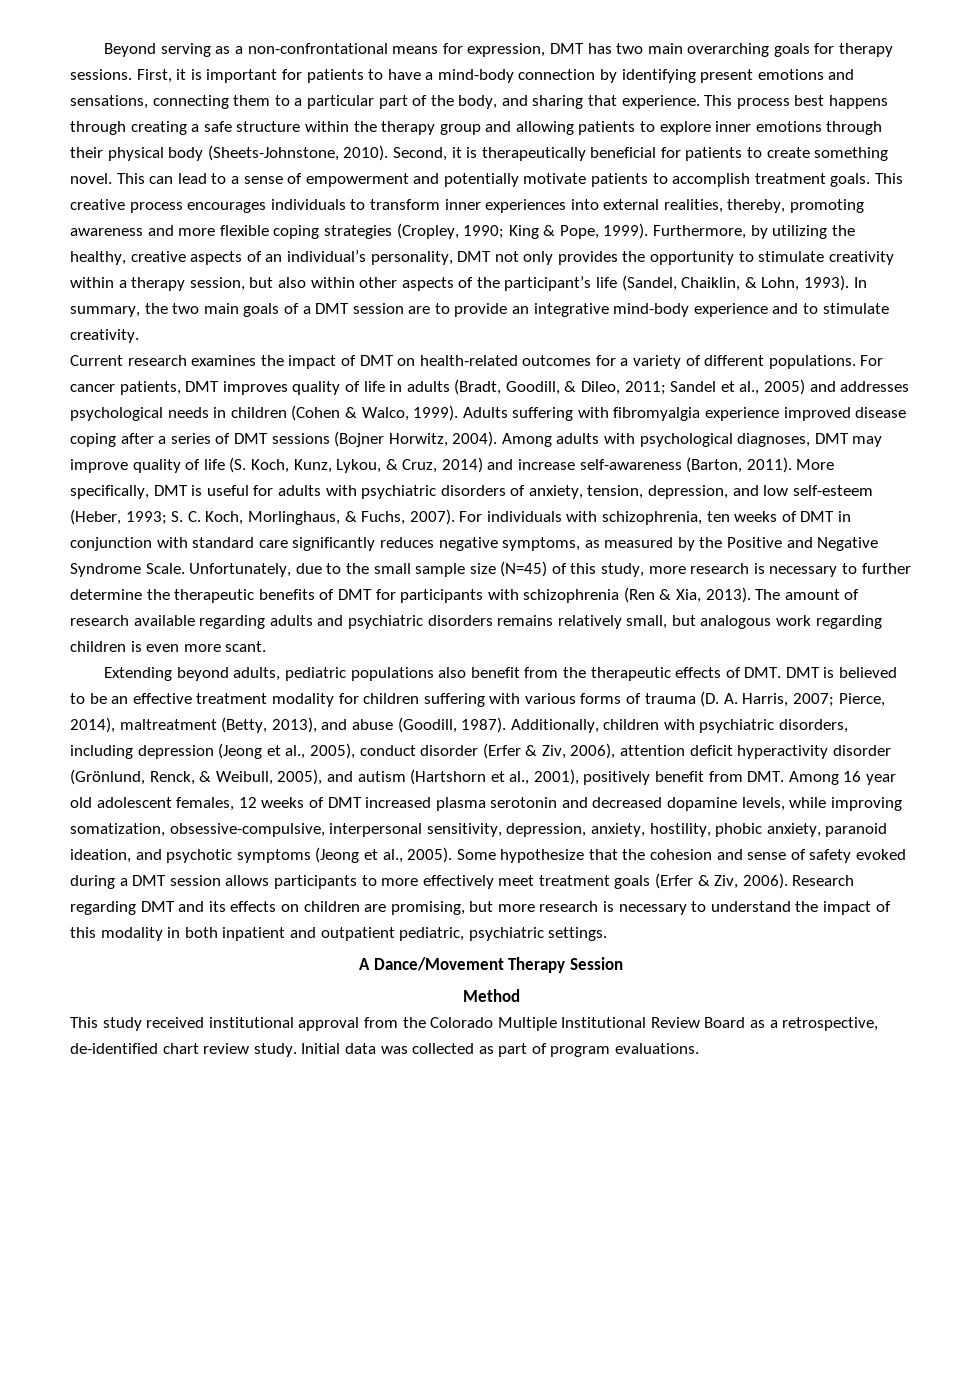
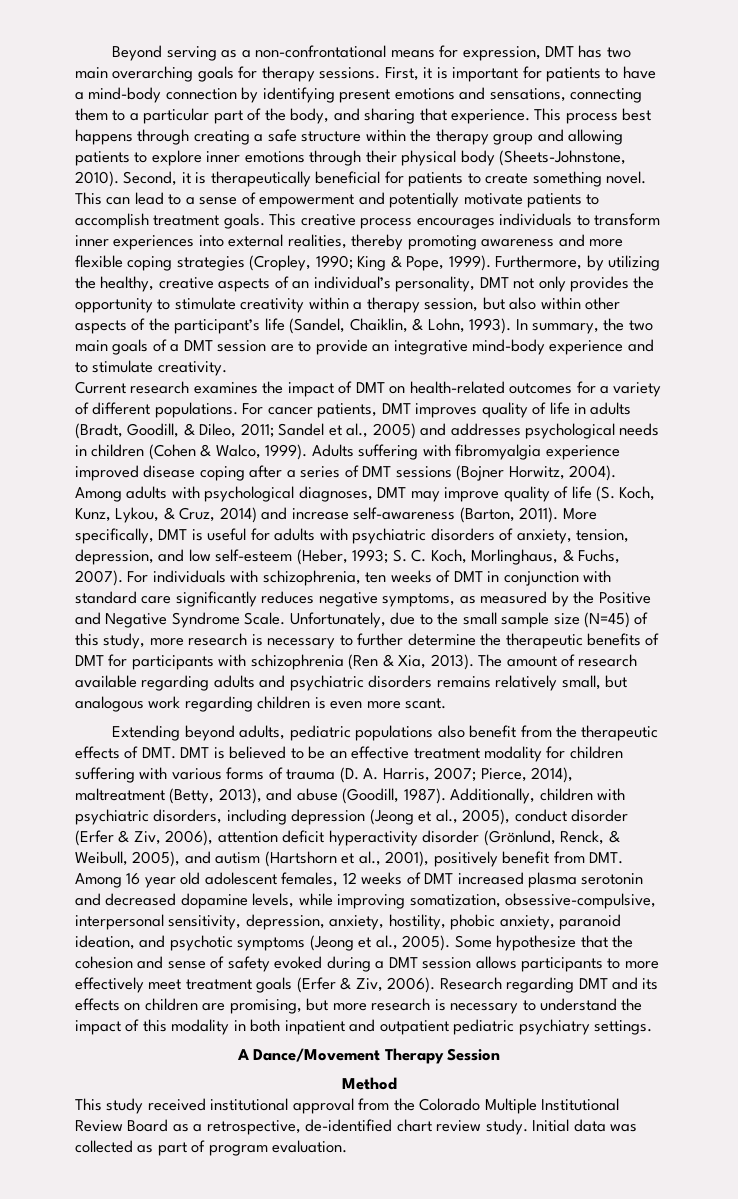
- This creative process encourages individuals to transform inner experiences into external realities, thereby, promoting awareness and more flexible coping strategies (Cropley, 1990; King & Pope, 1999).
+ This creative process encourages individuals to transform inner experiences into external realities, thereby promoting awareness and more flexible coping strategies (Cropley, 1990; King & Pope, 1999).
- Research regarding DMT and its effects on children are promising, but more research is necessary to understand the impact of this modality in both inpatient and outpatient pediatric, psychiatric settings.
+ Research regarding DMT and its effects on children are promising, but more research is necessary to understand the impact of this modality in both inpatient and outpatient pediatric psychiatry settings.
- Initial data was collected as part of program evaluations.
+ Initial data was collected as part of program evaluation.

